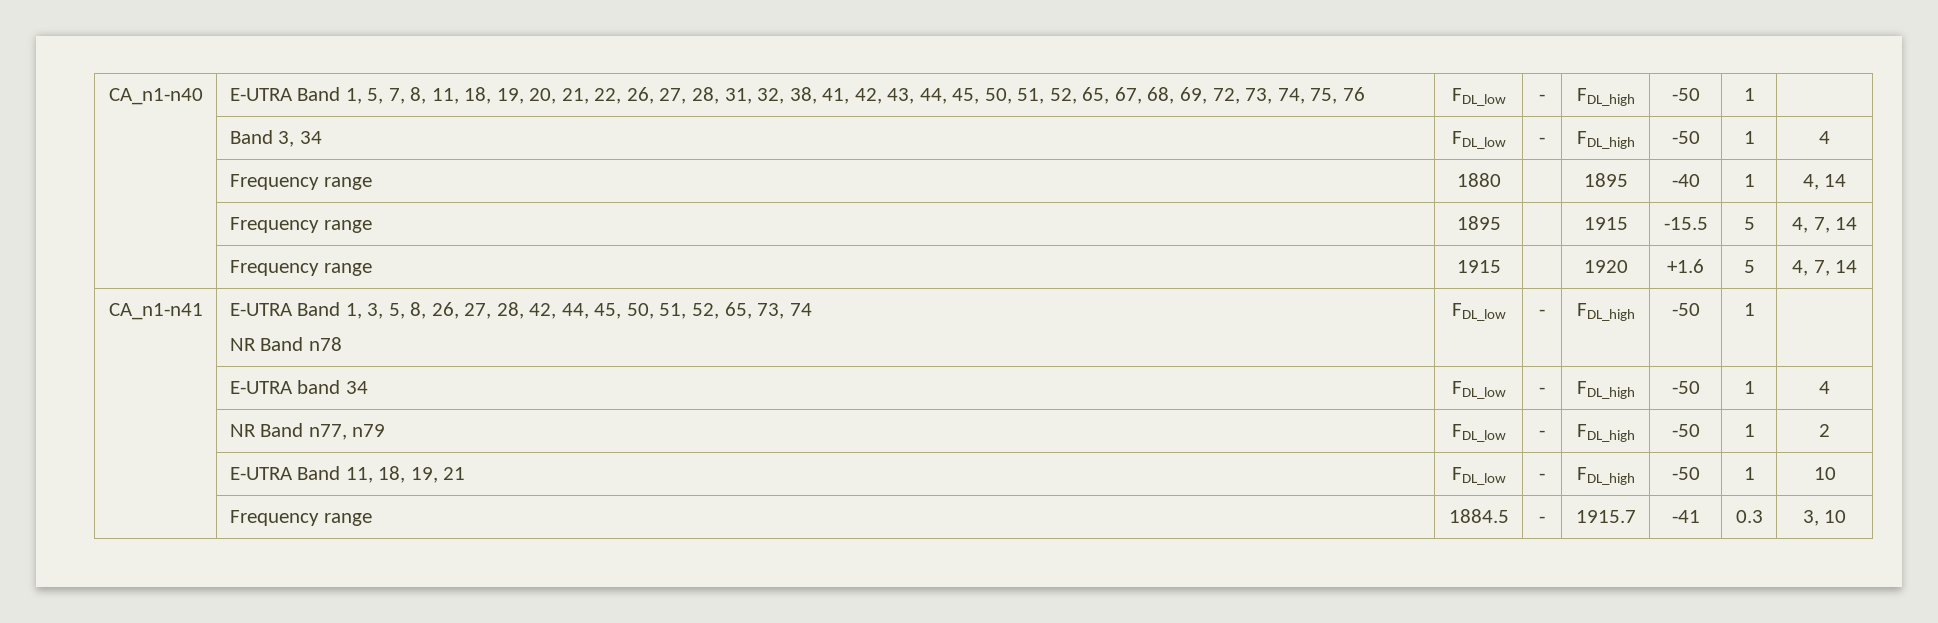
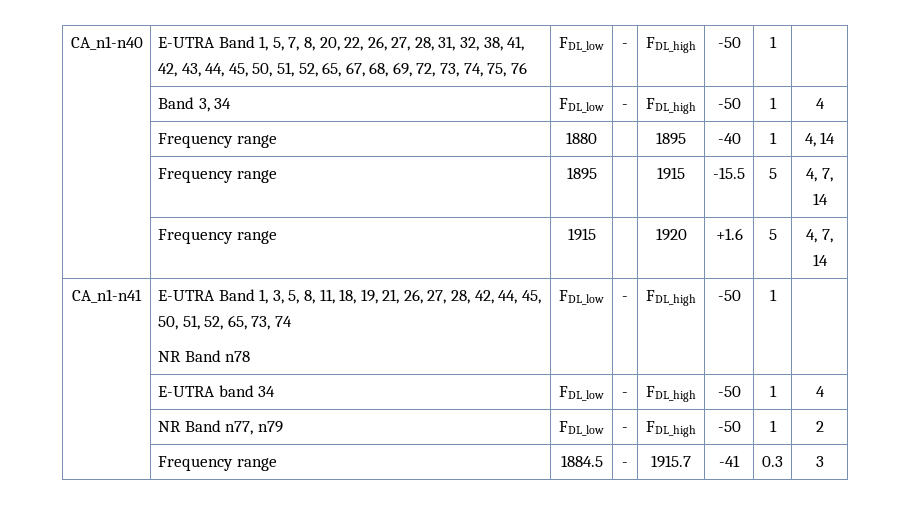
- E-UTRA Band 1, 5, 7, 8, 11, 18, 19, 20, 21, 22, 26, 27, 28, 31, 32, 38, 41, 42, 43, 44, 45, 50, 51, 52, 65, 67, 68, 69, 72, 73, 74, 75, 76
+ E-UTRA Band 1, 5, 7, 8, 20, 22, 26, 27, 28, 31, 32, 38, 41, 42, 43, 44, 45, 50, 51, 52, 65, 67, 68, 69, 72, 73, 74, 75, 76
- CA_n1-n41 | E-UTRA Band 1, 3, 5, 8, 26, 27, 28, 42, 44, 45, 50, 51, 52, 65, 73, 74
+ CA_n1-n41 | E-UTRA Band 1, 3, 5, 8, 11, 18, 19, 21, 26, 27, 28, 42, 44, 45, 50, 51, 52, 65, 73, 74
- | E-UTRA Band 11, 18, 19, 21 | FDL_low | - | FDL_high | -50 | 1 | 10
- | Frequency range | 1884.5 | - | 1915.7 | -41 | 0.3 | 3, 10
+ | Frequency range | 1884.5 | - | 1915.7 | -41 | 0.3 | 3

